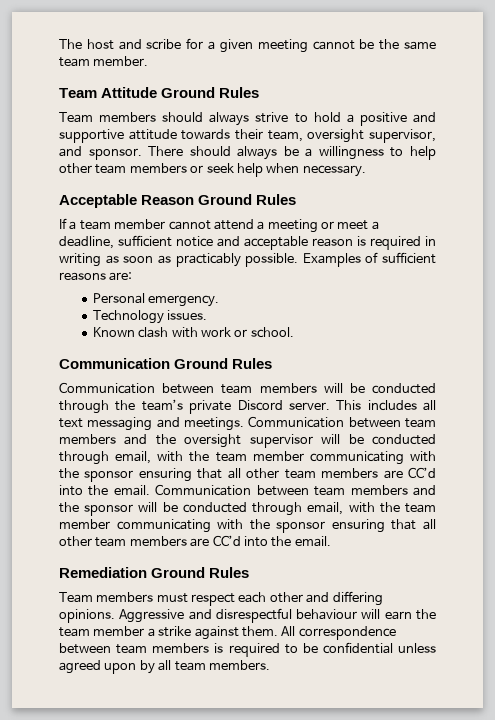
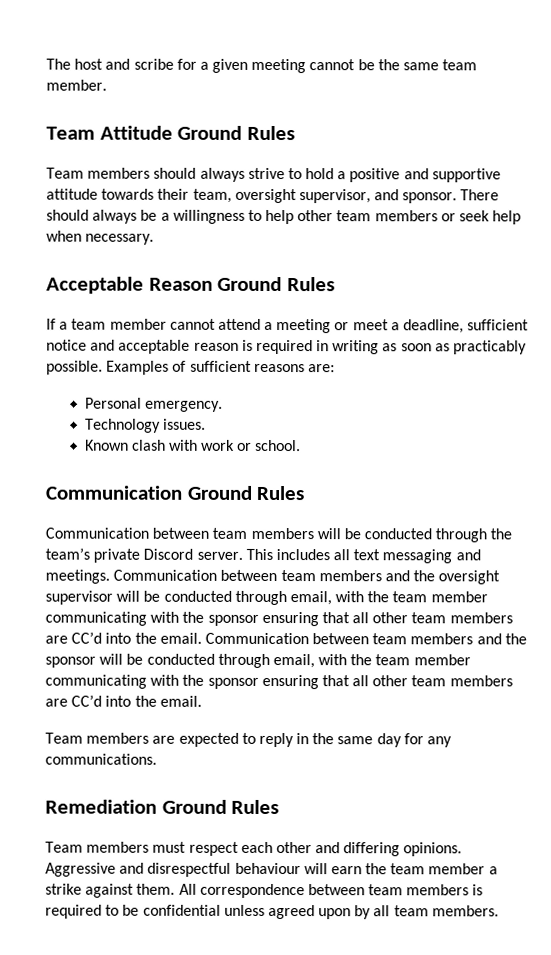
+ Team members are expected to reply in the same day for any communications.

